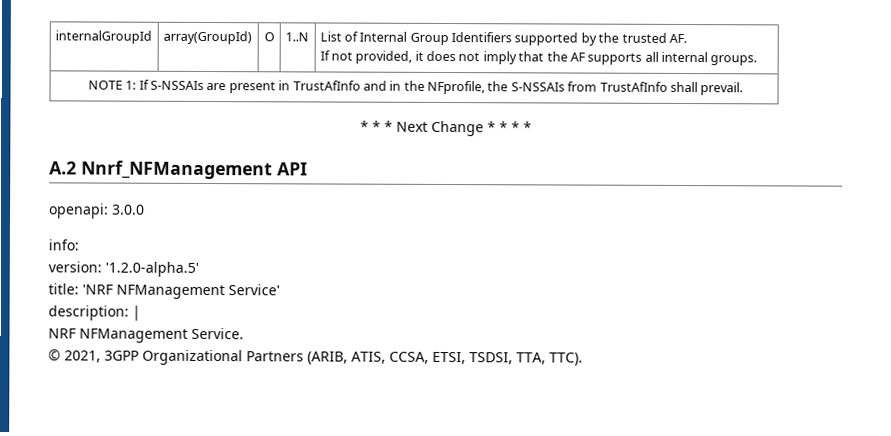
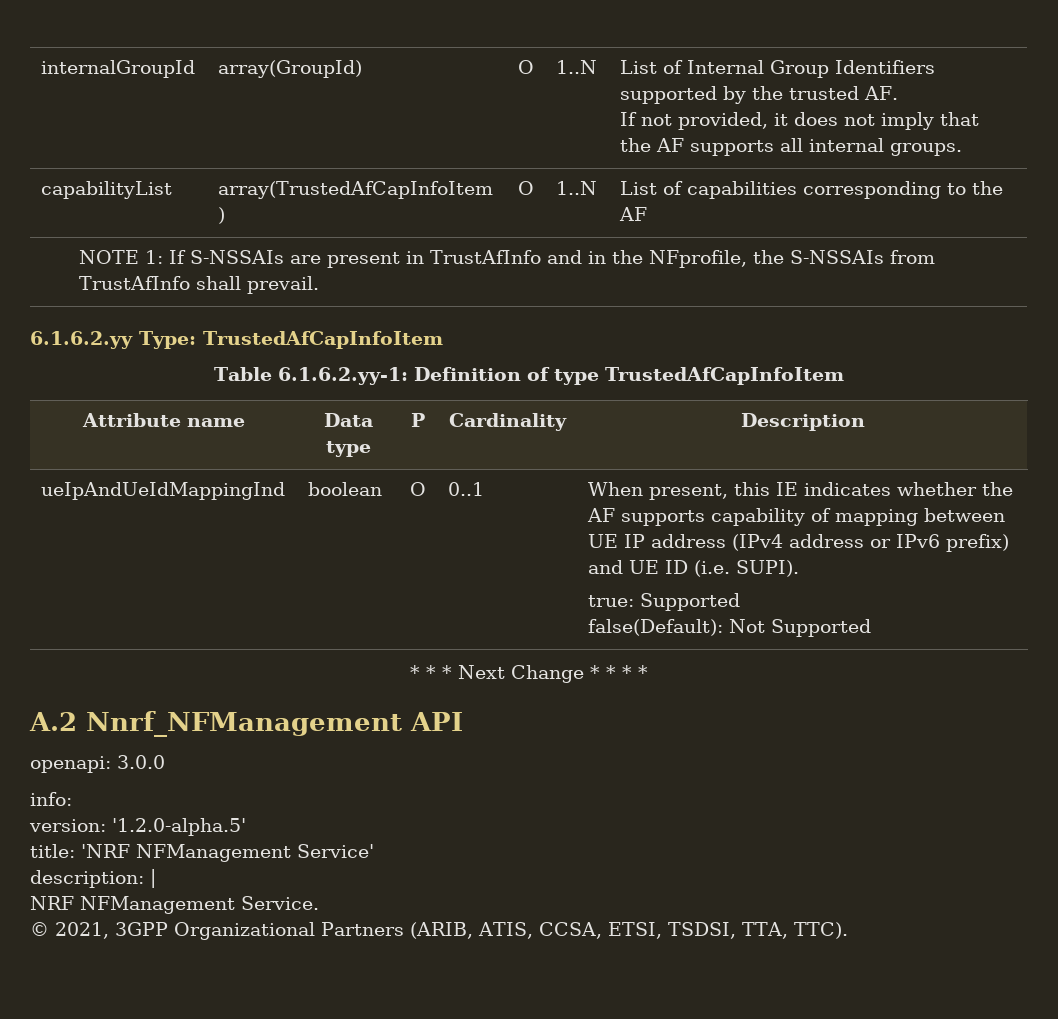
+ capabilityList | array(TrustedAfCapInfoItem ) | O | 1..N | List of capabilities corresponding to the AF
+ 6.1.6.2.yy Type: TrustedAfCapInfoItem
+ Table 6.1.6.2.yy-1: Definition of type TrustedAfCapInfoItem
+ Attribute name | Data type | P | Cardinality | Description
+ ueIpAndUeIdMappingInd | boolean | O | 0..1 | When present, this IE indicates whether the AF supports capability of mapping between UE IP address (IPv4 address or IPv6 prefix) and UE ID (i.e. SUPI).
+ true: Supported
+ false(Default): Not Supported

